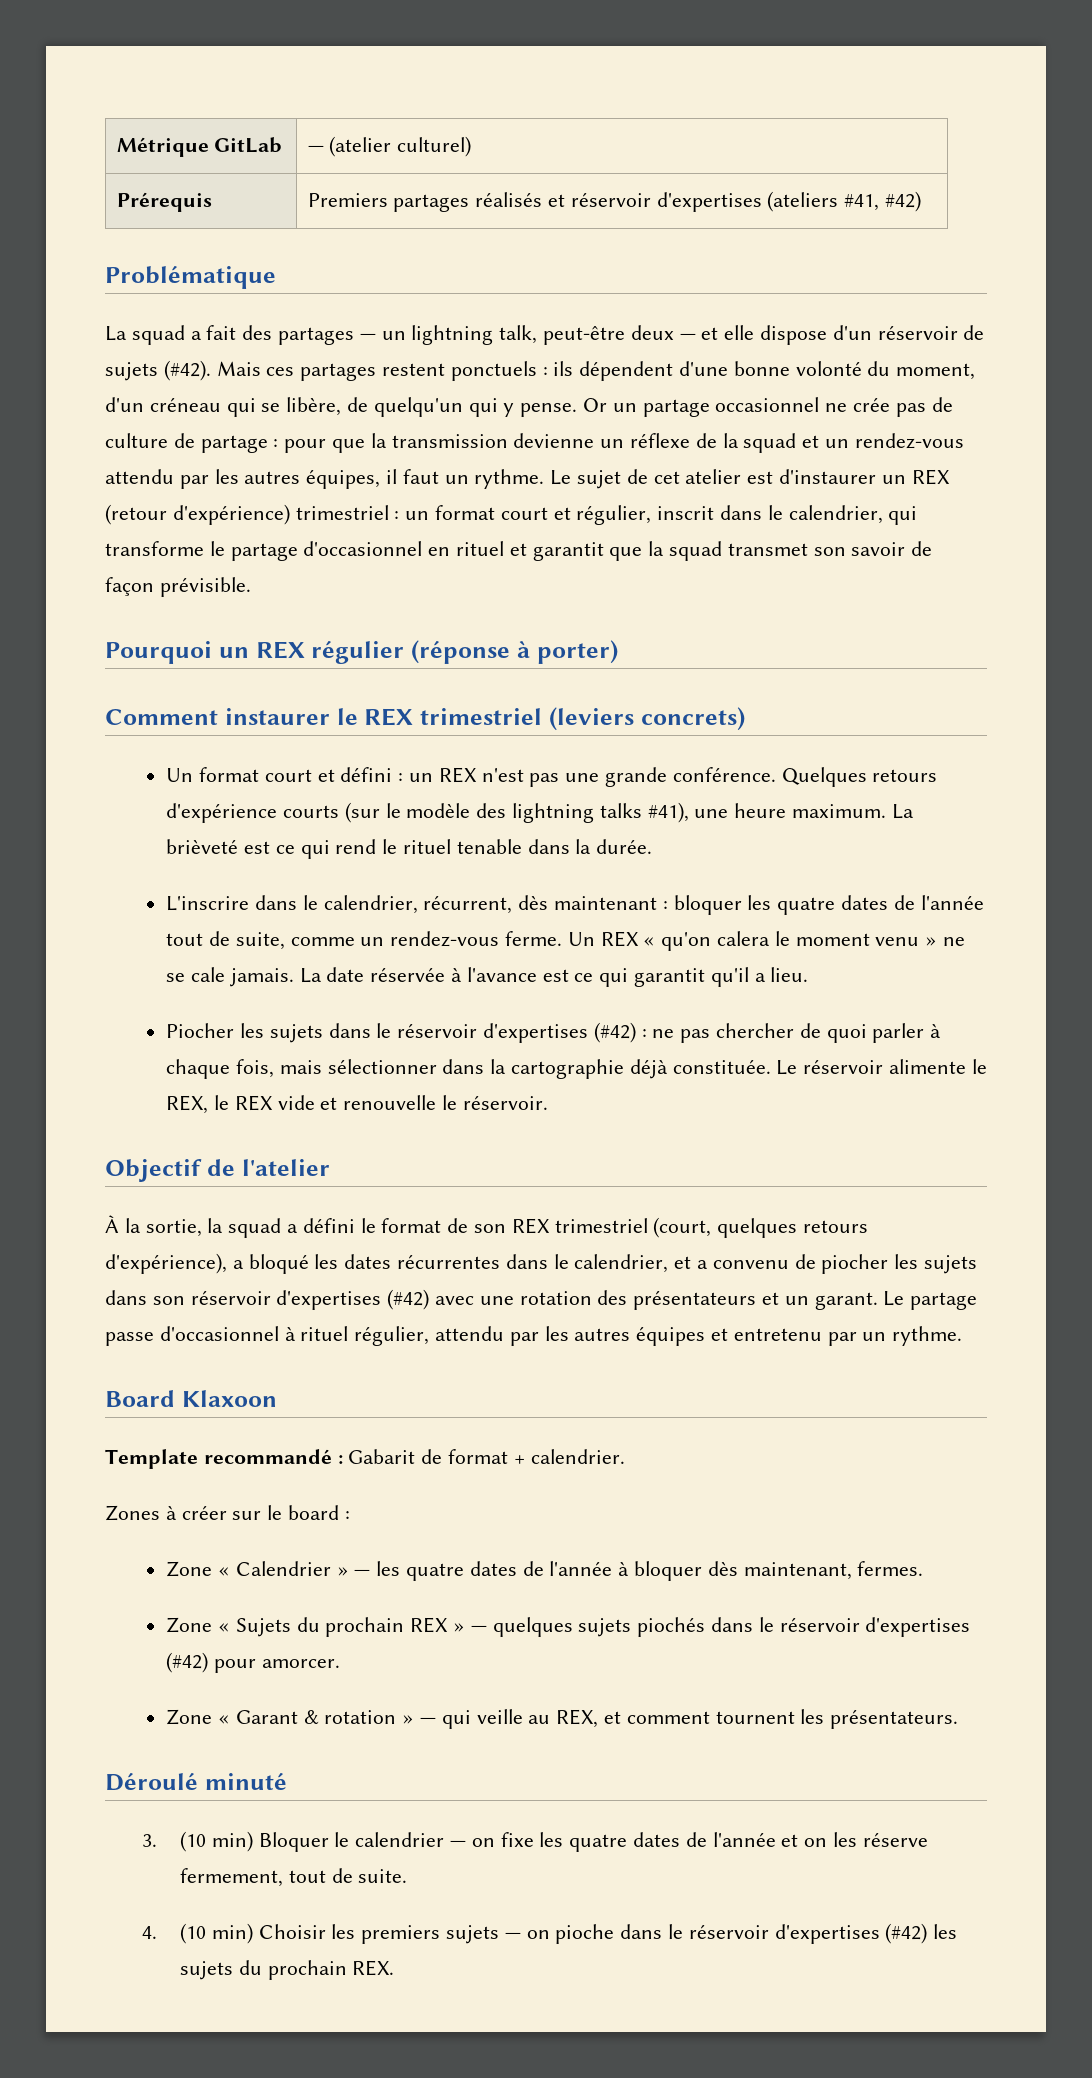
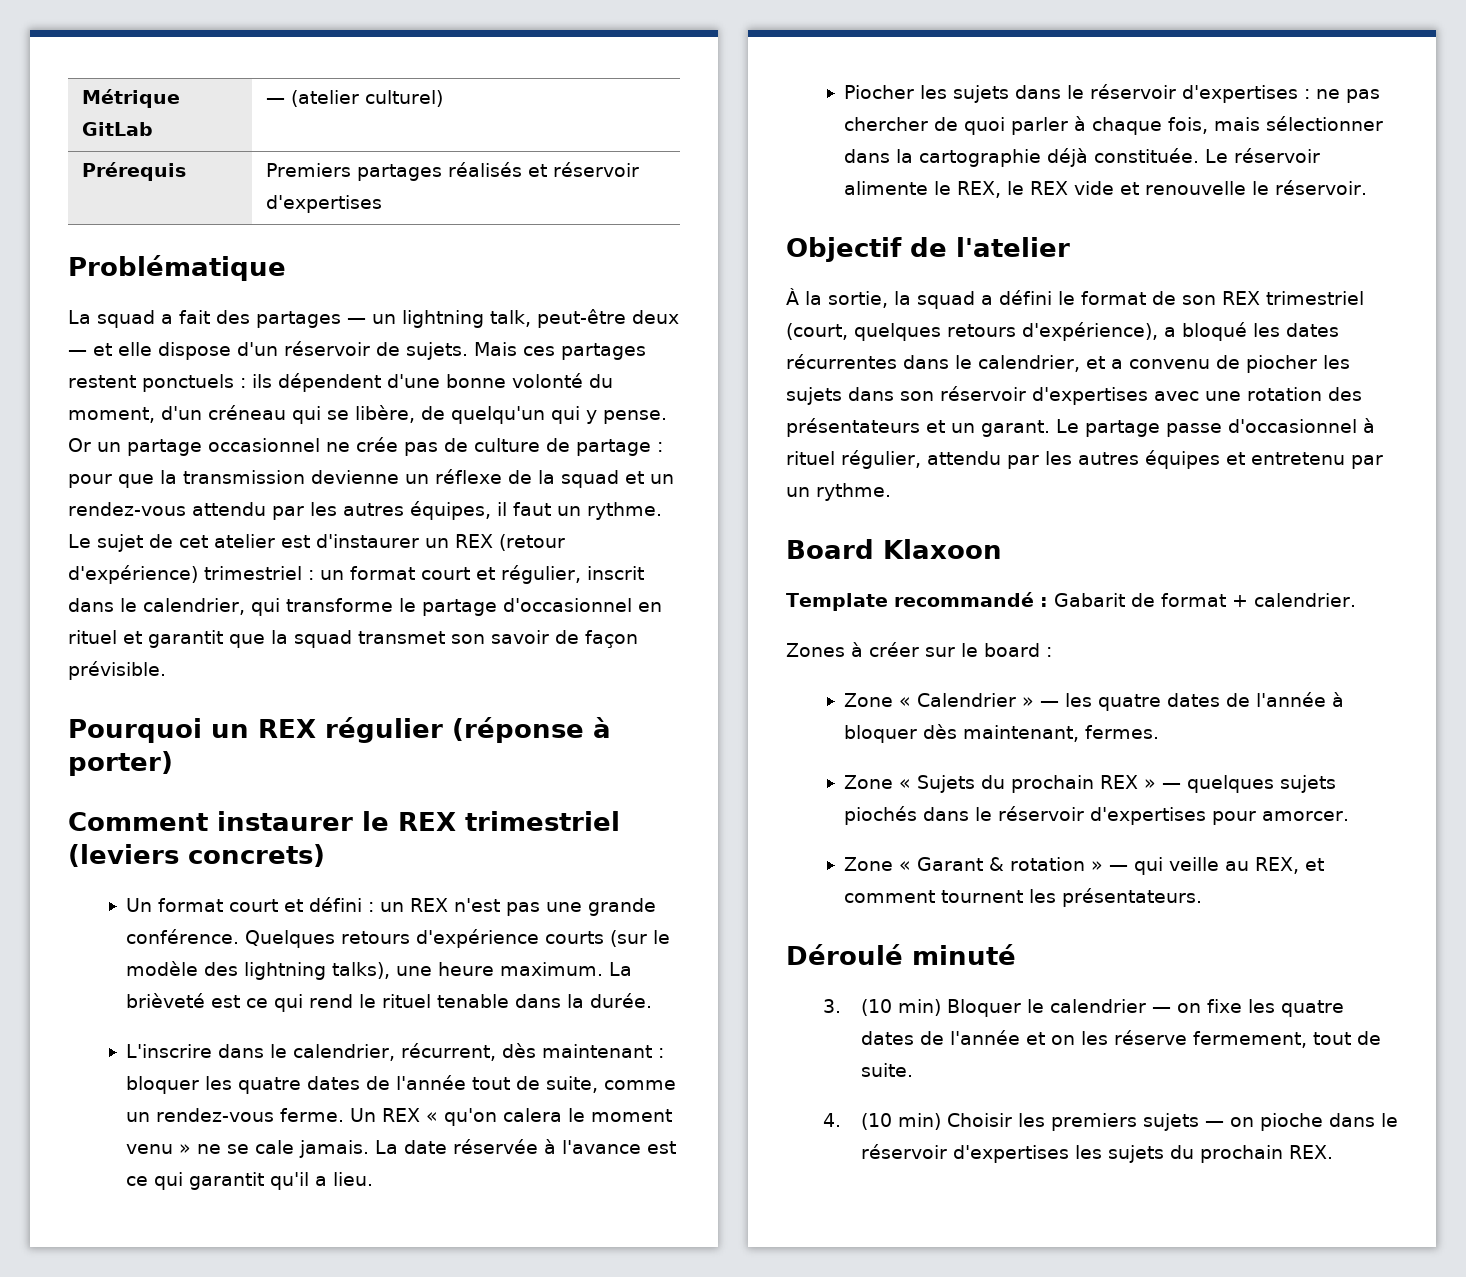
- Prérequis | Premiers partages réalisés et réservoir d'expertises (ateliers #41, #42)
+ Prérequis | Premiers partages réalisés et réservoir d'expertises
- La squad a fait des partages — un lightning talk, peut-être deux — et elle dispose d'un réservoir de sujets (#42).
+ La squad a fait des partages — un lightning talk, peut-être deux — et elle dispose d'un réservoir de sujets.
- Quelques retours d'expérience courts (sur le modèle des lightning talks #41), une heure maximum.
+ Quelques retours d'expérience courts (sur le modèle des lightning talks), une heure maximum.
- Piocher les sujets dans le réservoir d'expertises (#42) : ne pas chercher de quoi parler à chaque fois, mais sélectionner dans la cartographie déjà constituée.
+ Piocher les sujets dans le réservoir d'expertises : ne pas chercher de quoi parler à chaque fois, mais sélectionner dans la cartographie déjà constituée.
- À la sortie, la squad a défini le format de son REX trimestriel (court, quelques retours d'expérience), a bloqué les dates récurrentes dans le calendrier, et a convenu de piocher les sujets dans son réservoir d'expertises (#42) avec une rotation des présentateurs et un garant.
+ À la sortie, la squad a défini le format de son REX trimestriel (court, quelques retours d'expérience), a bloqué les dates récurrentes dans le calendrier, et a convenu de piocher les sujets dans son réservoir d'expertises avec une rotation des présentateurs et un garant.
- Zone « Sujets du prochain REX » — quelques sujets piochés dans le réservoir d'expertises (#42) pour amorcer.
+ Zone « Sujets du prochain REX » — quelques sujets piochés dans le réservoir d'expertises pour amorcer.
- 4. (10 min) Choisir les premiers sujets — on pioche dans le réservoir d'expertises (#42) les sujets du prochain REX.
+ 4. (10 min) Choisir les premiers sujets — on pioche dans le réservoir d'expertises les sujets du prochain REX.

